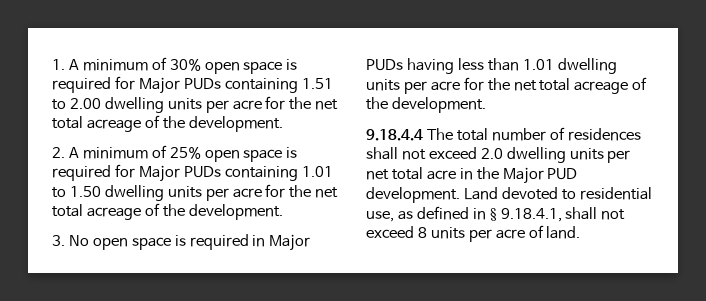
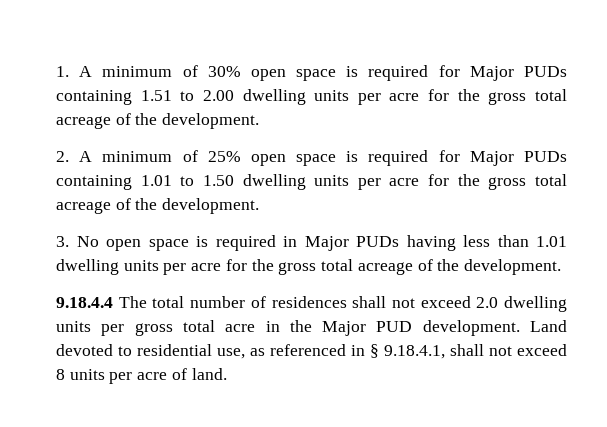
- 1. A minimum of 30% open space is required for Major PUDs containing 1.51 to 2.00 dwelling units per acre for the net total acreage of the development.
+ 1. A minimum of 30% open space is required for Major PUDs containing 1.51 to 2.00 dwelling units per acre for the gross total acreage of the development.
- 2. A minimum of 25% open space is required for Major PUDs containing 1.01 to 1.50 dwelling units per acre for the net total acreage of the development.
+ 2. A minimum of 25% open space is required for Major PUDs containing 1.01 to 1.50 dwelling units per acre for the gross total acreage of the development.
- 3. No open space is required in Major PUDs having less than 1.01 dwelling units per acre for the net total acreage of the development.
+ 3. No open space is required in Major PUDs having less than 1.01 dwelling units per acre for the gross total acreage of the development.
- 9.18.4.4 The total number of residences shall not exceed 2.0 dwelling units per net total acre in the Major PUD development.
+ 9.18.4.4 The total number of residences shall not exceed 2.0 dwelling units per gross total acre in the Major PUD development.
- Land devoted to residential use, as defined in § 9.18.4.1, shall not exceed 8 units per acre of land.
+ Land devoted to residential use, as referenced in § 9.18.4.1, shall not exceed 8 units per acre of land.

